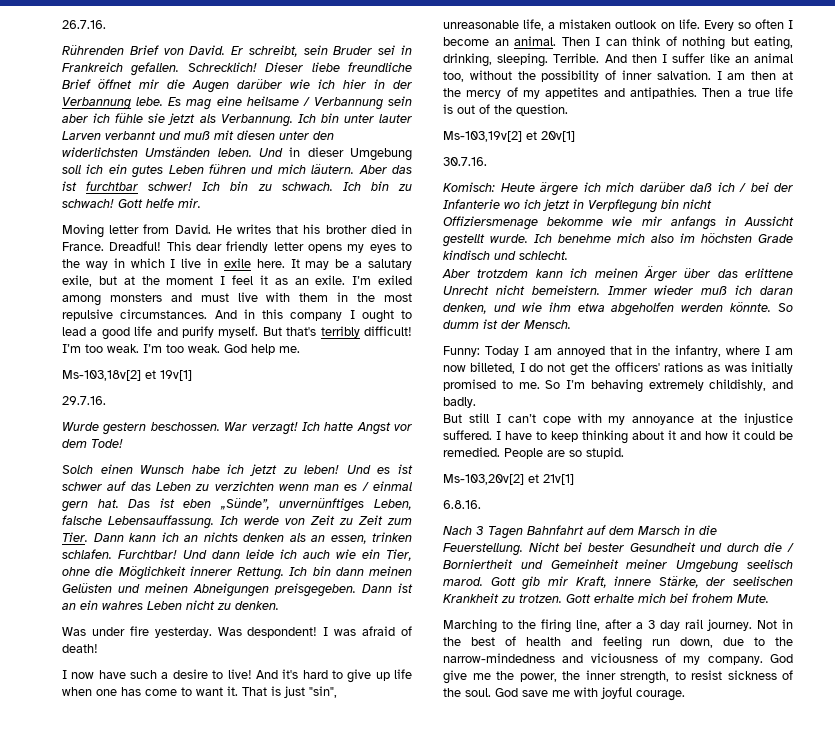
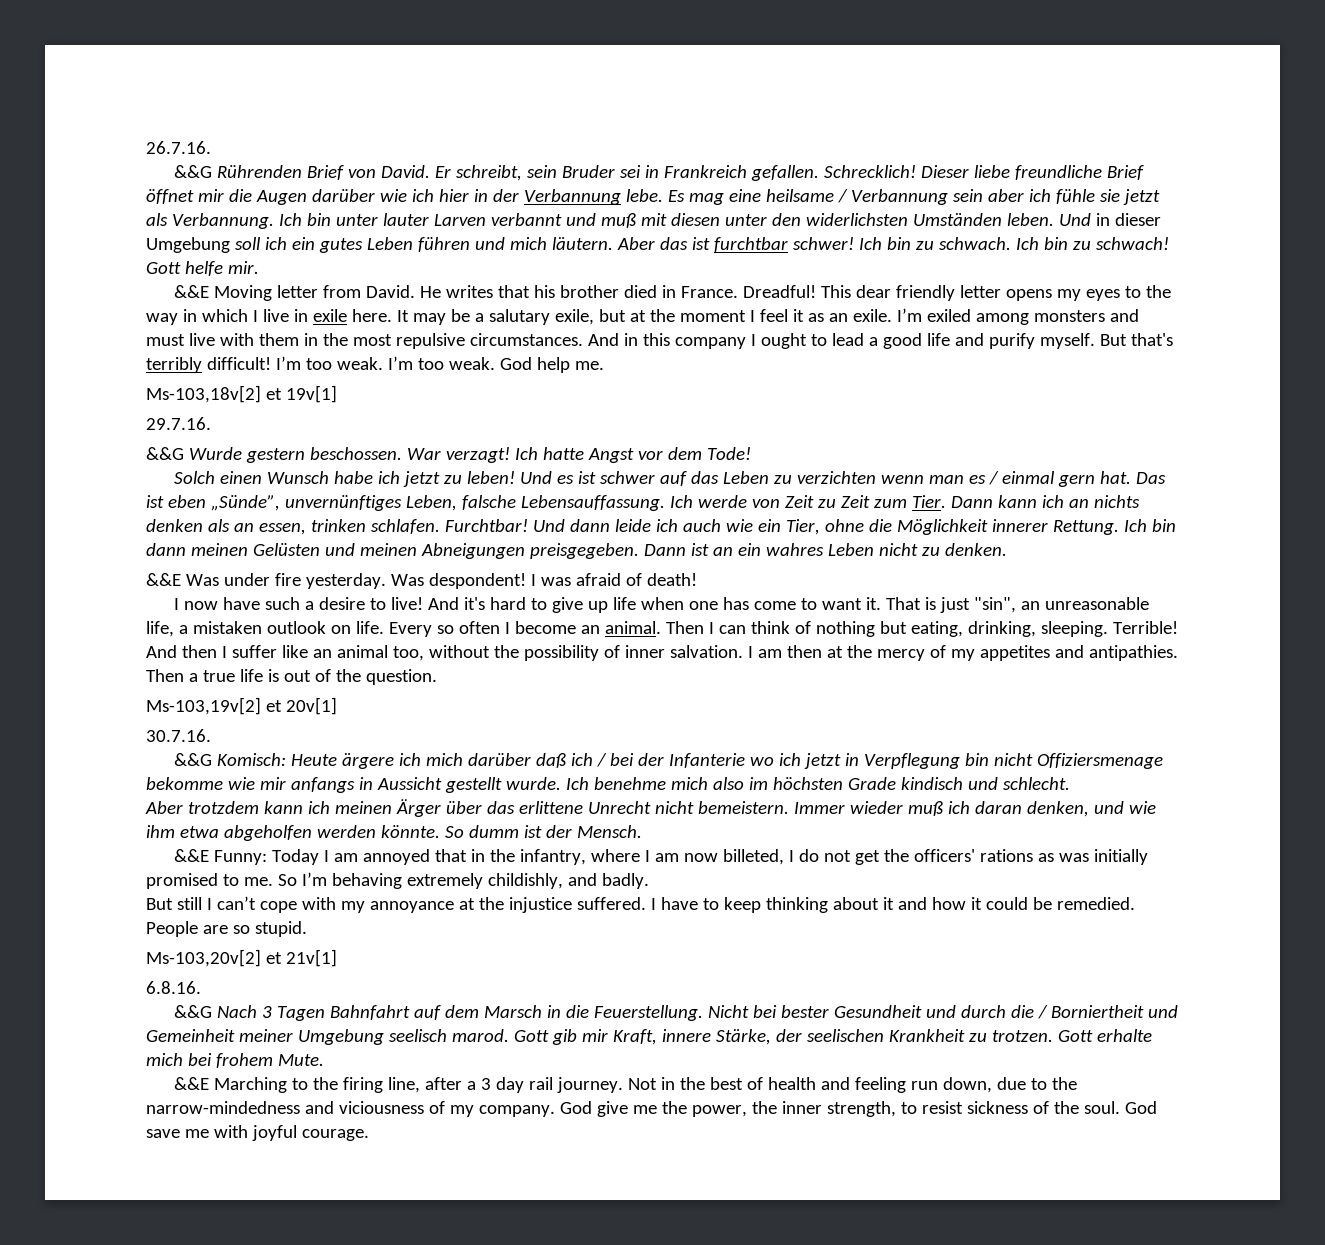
- Rührenden Brief von David.
+ &&G Rührenden Brief von David.
- Moving letter from David.
+ &&E Moving letter from David.
- Wurde gestern beschossen.
+ &&G Wurde gestern beschossen.
- Was under fire yesterday.
+ &&E Was under fire yesterday.
- That is just "sin", unreasonable life, a mistaken outlook on life.
+ That is just "sin", an unreasonable life, a mistaken outlook on life.
- Terrible.
+ Terrible!
- Komisch: Heute ärgere ich mich darüber daß ich / bei der Infanterie wo ich jetzt in Verpflegung bin nicht Offiziersmenage bekomme wie mir anfangs in Aussicht gestellt wurde.
+ &&G Komisch: Heute ärgere ich mich darüber daß ich / bei der Infanterie wo ich jetzt in Verpflegung bin nicht Offiziersmenage bekomme wie mir anfangs in Aussicht gestellt wurde.
- Funny: Today I am annoyed that in the infantry, where I am now billeted, I do not get the officers' rations as was initially promised to me.
+ &&E Funny: Today I am annoyed that in the infantry, where I am now billeted, I do not get the officers' rations as was initially promised to me.
- Nach 3 Tagen Bahnfahrt auf dem Marsch in die Feuerstellung.
+ &&G Nach 3 Tagen Bahnfahrt auf dem Marsch in die Feuerstellung.
- Marching to the firing line, after a 3 day rail journey.
+ &&E Marching to the firing line, after a 3 day rail journey.

